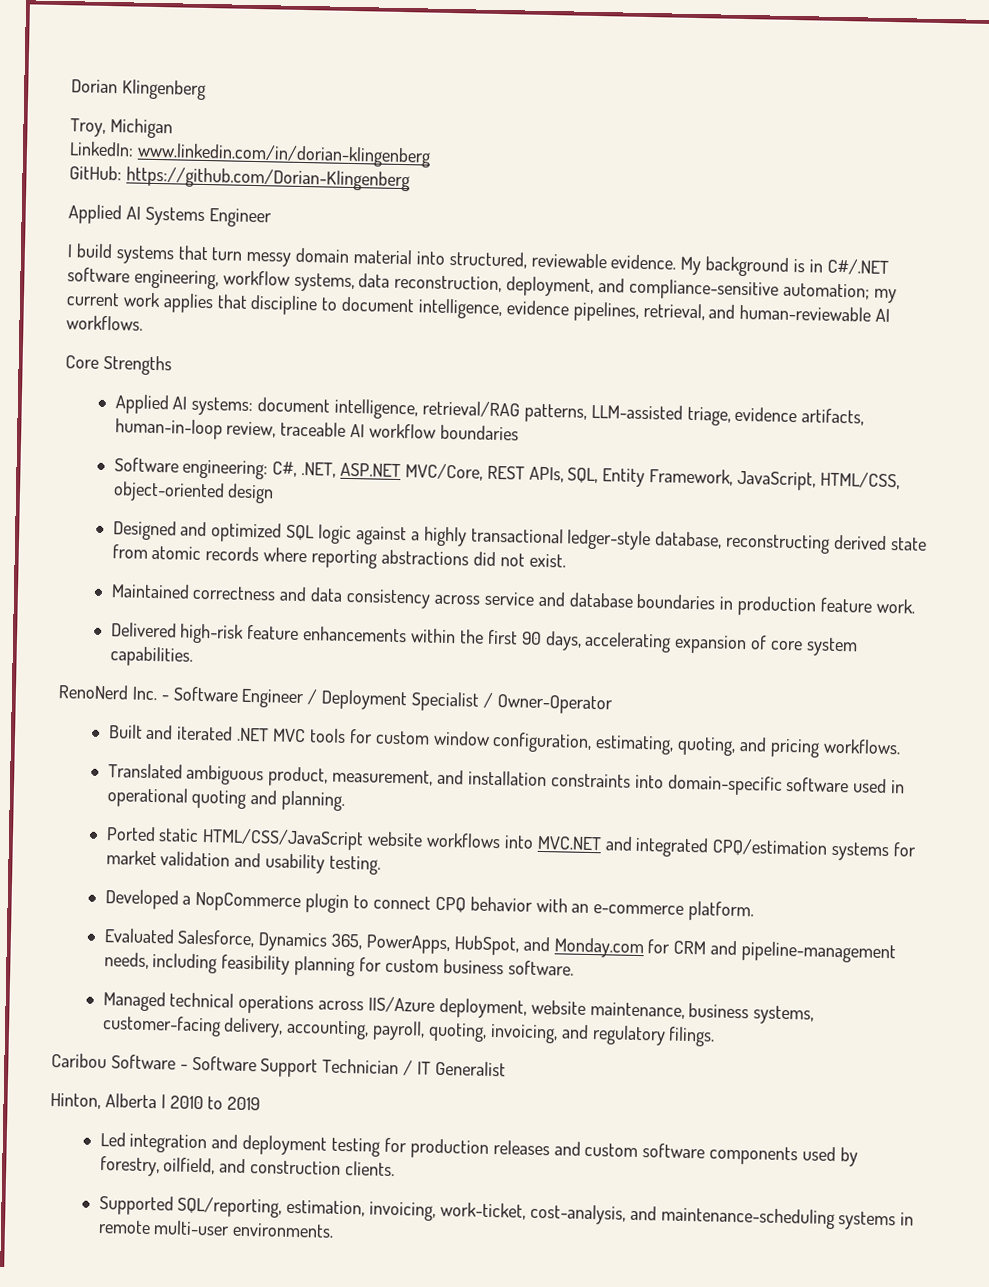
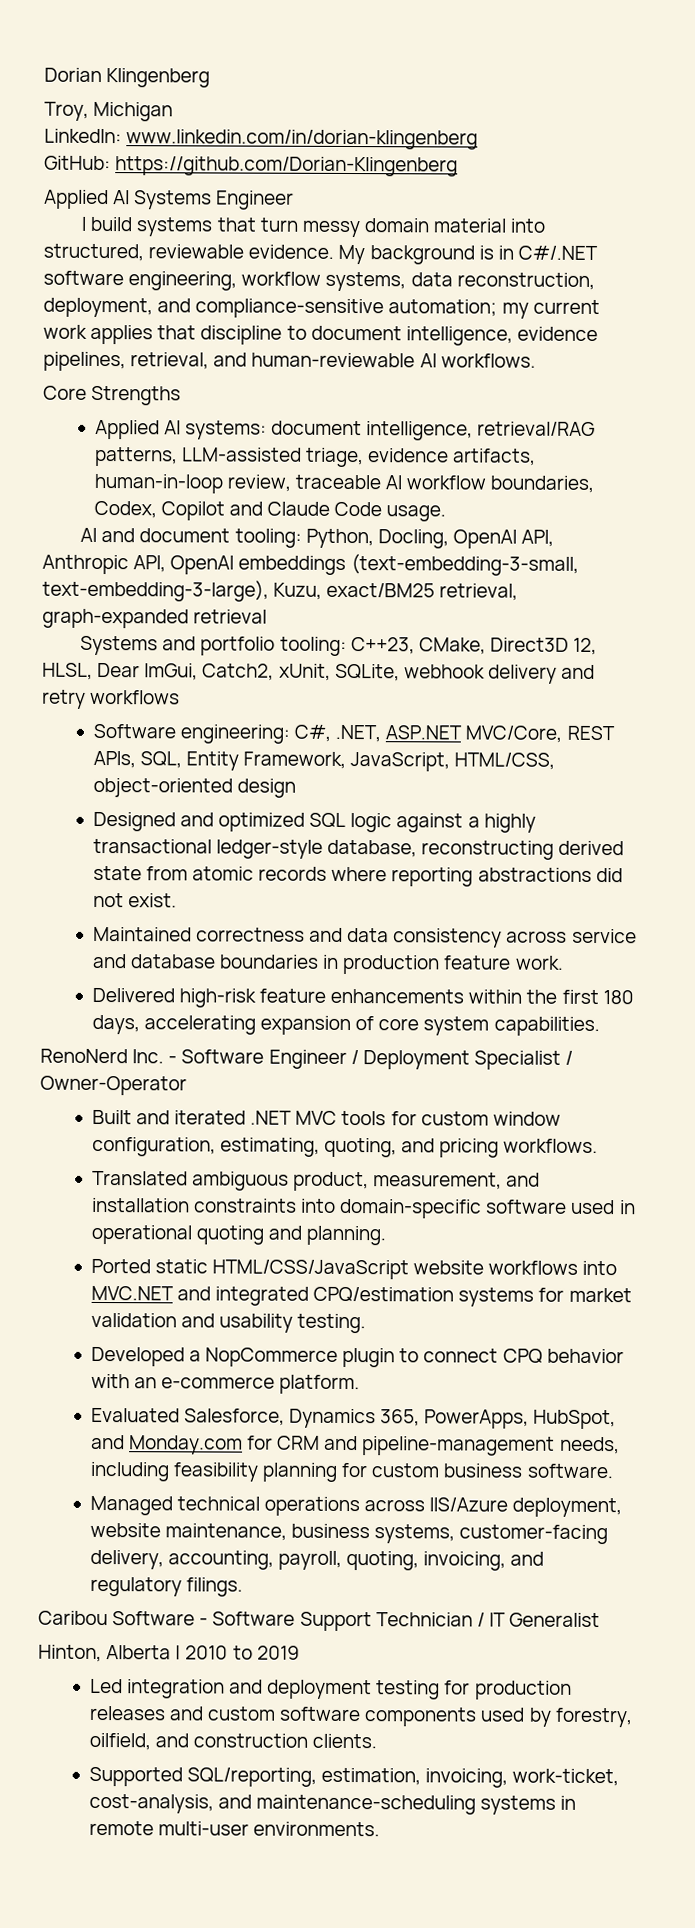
- Applied AI systems: document intelligence, retrieval/RAG patterns, LLM-assisted triage, evidence artifacts, human-in-loop review, traceable AI workflow boundaries
+ Applied AI systems: document intelligence, retrieval/RAG patterns, LLM-assisted triage, evidence artifacts, human-in-loop review, traceable AI workflow boundaries, Codex, Copilot and Claude Code usage.
+ AI and document tooling: Python, Docling, OpenAI API, Anthropic API, OpenAI embeddings (text-embedding-3-small, text-embedding-3-large), Kuzu, exact/BM25 retrieval, graph-expanded retrieval
+ Systems and portfolio tooling: C++23, CMake, Direct3D 12, HLSL, Dear ImGui, Catch2, xUnit, SQLite, webhook delivery and retry workflows
- Delivered high-risk feature enhancements within the first 90 days, accelerating expansion of core system capabilities.
+ Delivered high-risk feature enhancements within the first 180 days, accelerating expansion of core system capabilities.

